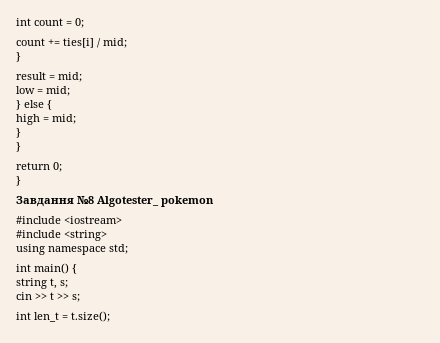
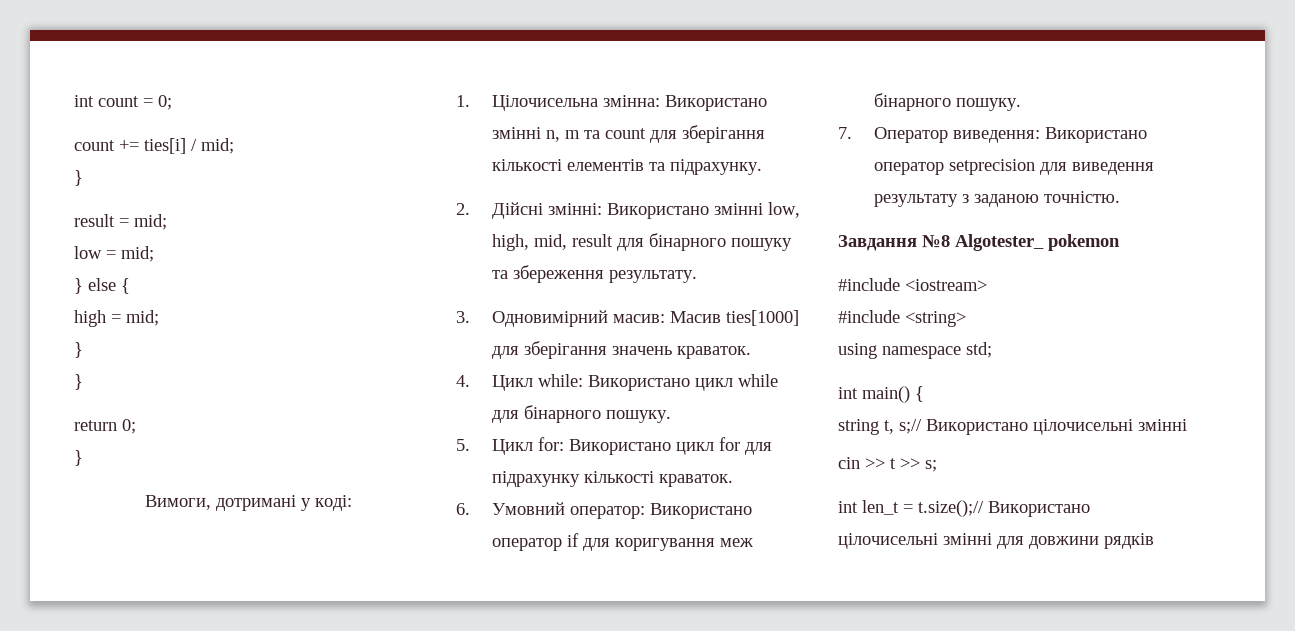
+ Вимоги, дотримані у коді:
+ 1. Цілочисельна змінна: Використано змінні n, m та count для зберігання кількості елементів та підрахунку.
+ 2. Дійсні змінні: Використано змінні low, high, mid, result для бінарного пошуку та збереження результату.
+ 3. Одновимірний масив: Масив ties[1000] для зберігання значень краваток.
+ 4. Цикл while: Використано цикл while для бінарного пошуку.
+ 5. Цикл for: Використано цикл for для підрахунку кількості краваток.
+ 6. Умовний оператор: Використано оператор if для коригування меж бінарного пошуку.
+ 7. Оператор виведення: Використано оператор setprecision для виведення результату з заданою точністю.
- string t, s;
+ string t, s;// Використано цілочисельні змінні
- int len_t = t.size();
+ int len_t = t.size();// Використано цілочисельні змінні для довжини рядків

